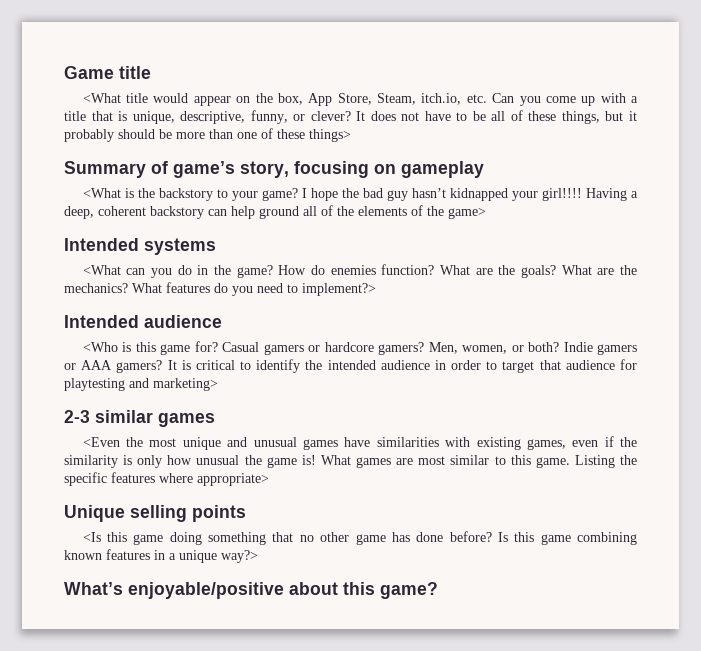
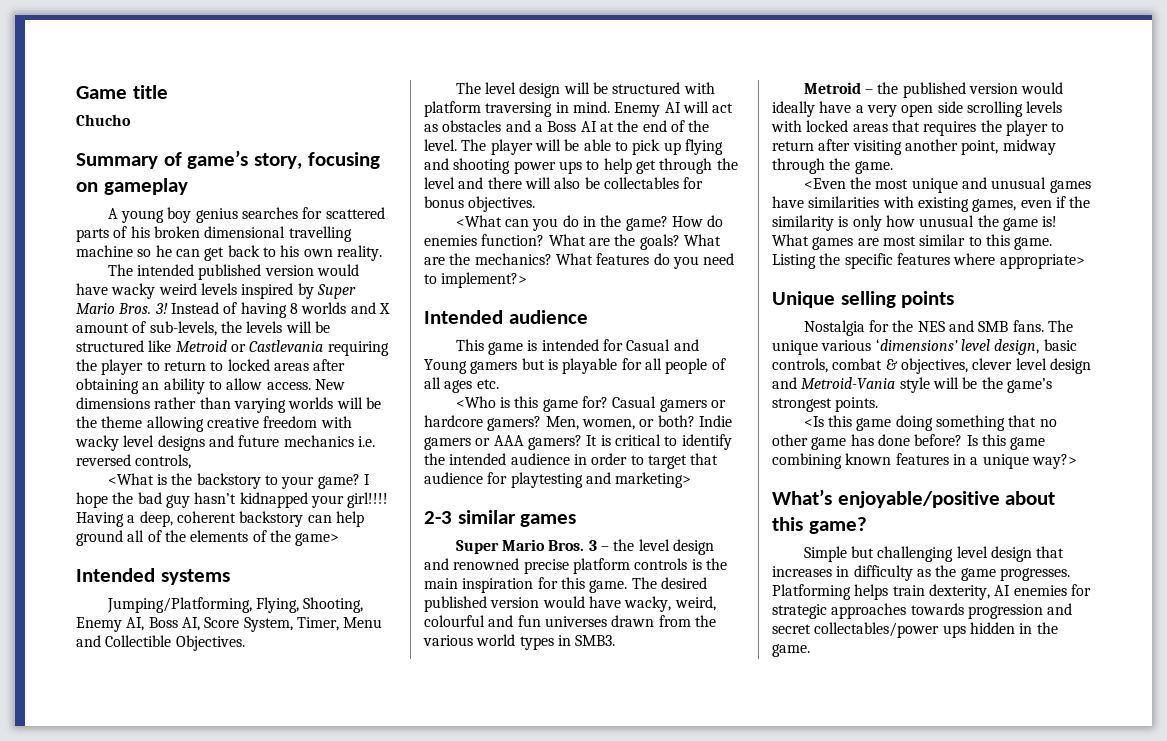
- <What title would appear on the box, App Store, Steam, itch.io, etc. Can you come up with a title that is unique, descriptive, funny, or clever? It does not have to be all of these things, but it probably should be more than one of these things>
+ Chucho
+ A young boy genius searches for scattered parts of his broken dimensional travelling machine so he can get back to his own reality.
+ The intended published version would have wacky weird levels inspired by Super Mario Bros. 3! Instead of having 8 worlds and X amount of sub-levels, the levels will be structured like Metroid or Castlevania requiring the player to return to locked areas after obtaining an ability to allow access. New dimensions rather than varying worlds will be the theme allowing creative freedom with wacky level designs and future mechanics i.e. reversed controls,
+ Jumping/Platforming, Flying, Shooting, Enemy AI, Boss AI, Score System, Timer, Menu and Collectible Objectives.
+ The level design will be structured with platform traversing in mind. Enemy AI will act as obstacles and a Boss AI at the end of the level. The player will be able to pick up flying and shooting power ups to help get through the level and there will also be collectables for bonus objectives.
+ This game is intended for Casual and Young gamers but is playable for all people of all ages etc.
+ Super Mario Bros. 3 – the level design and renowned precise platform controls is the main inspiration for this game. The desired published version would have wacky, weird, colourful and fun universes drawn from the various world types in SMB3.
+ Metroid – the published version would ideally have a very open side scrolling levels with locked areas that requires the player to return after visiting another point, midway through the game.
+ Nostalgia for the NES and SMB fans. The unique various ‘dimensions’ level design, basic controls, combat & objectives, clever level design and Metroid-Vania style will be the game’s strongest points.
+ Simple but challenging level design that increases in difficulty as the game progresses. Platforming helps train dexterity, AI enemies for strategic approaches towards progression and secret collectables/power ups hidden in the game.

